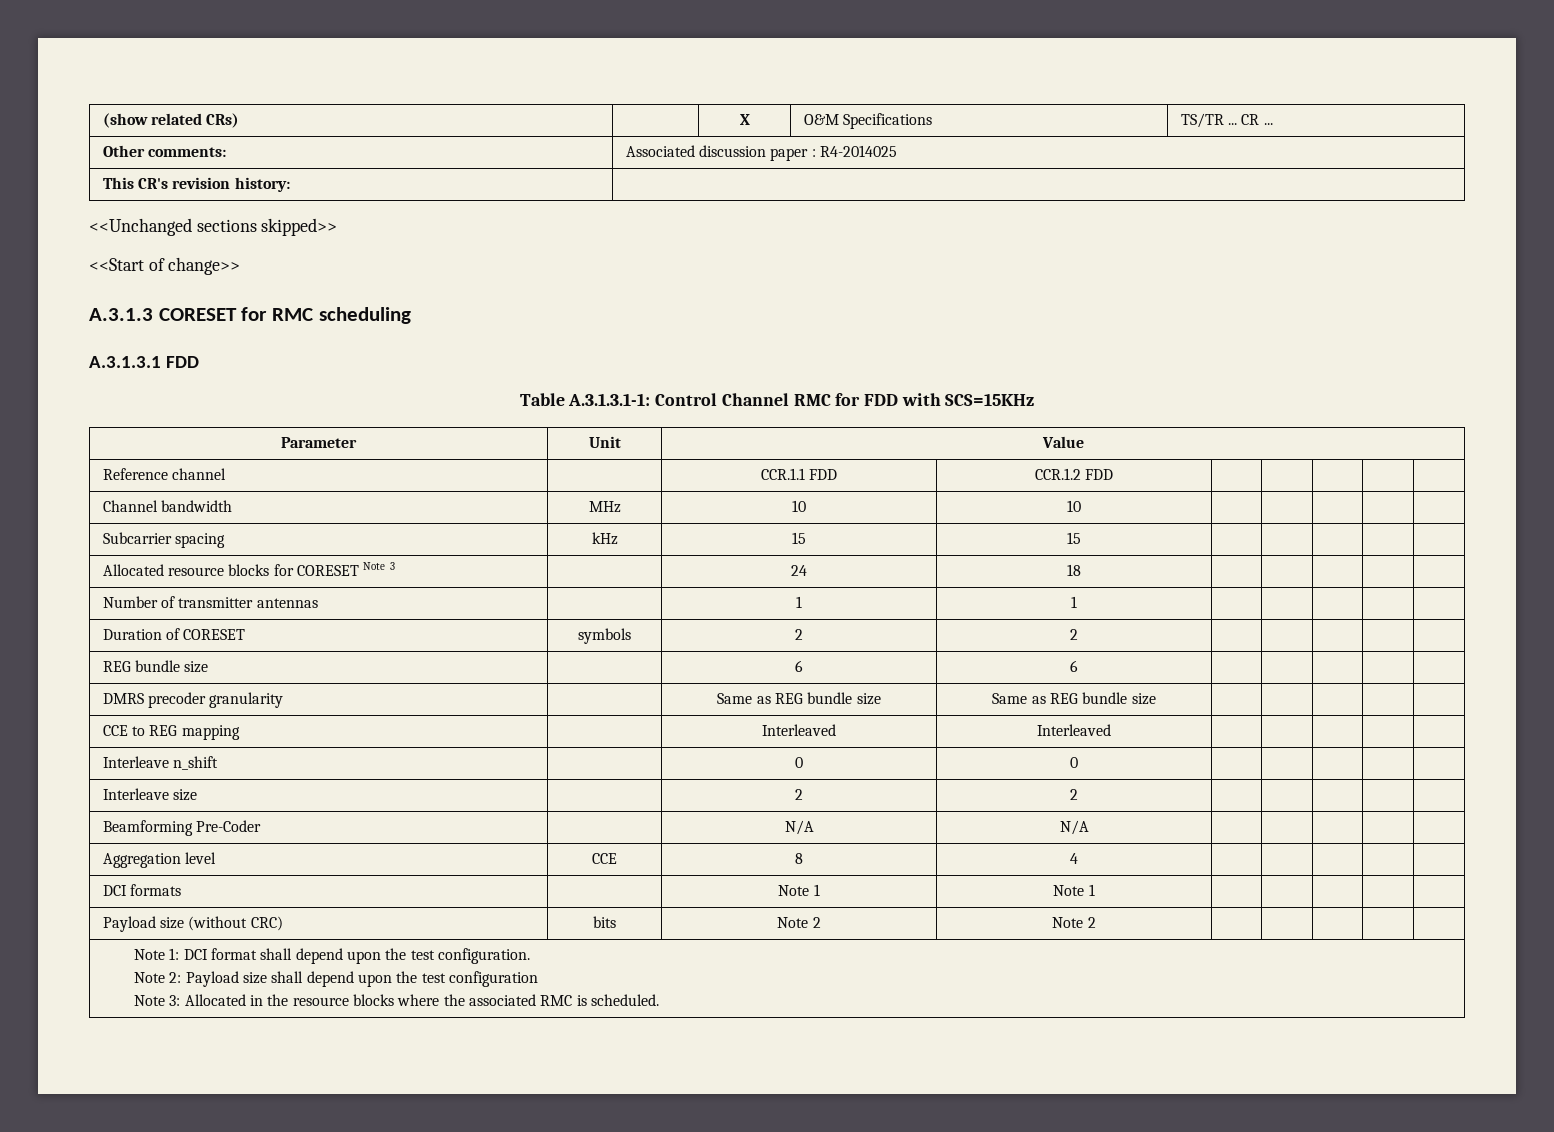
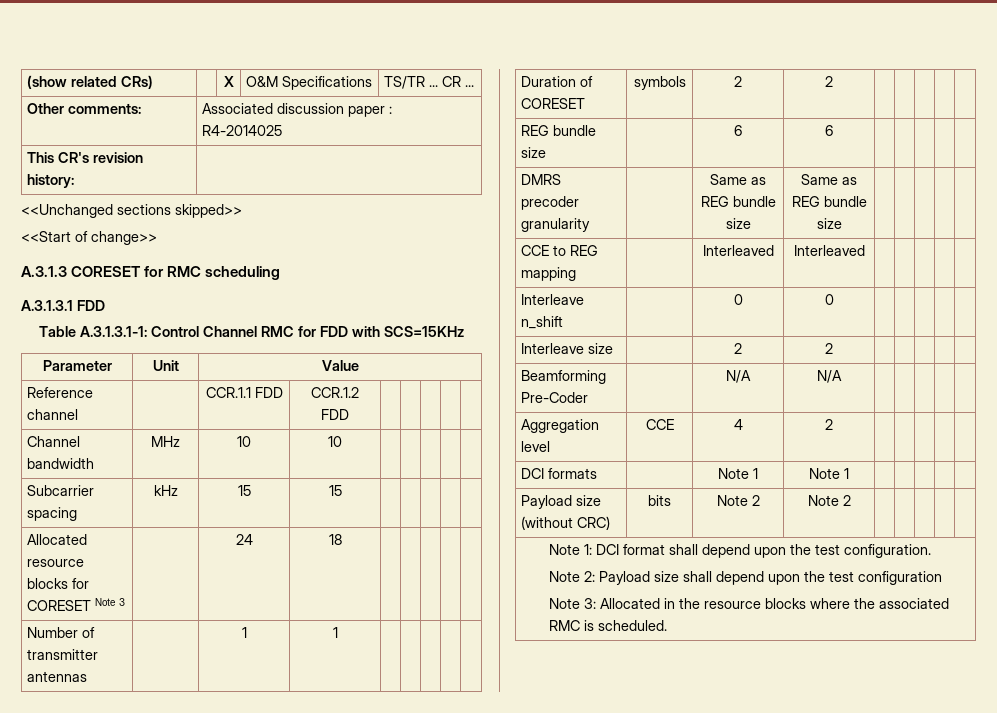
- Aggregation level | CCE | 8 | 4 | | | | |
+ Aggregation level | CCE | 4 | 2 | | | | |

